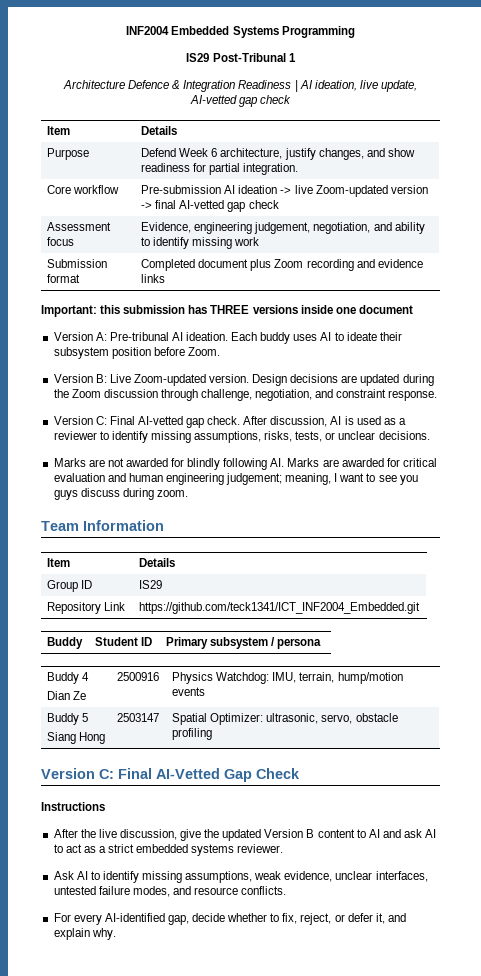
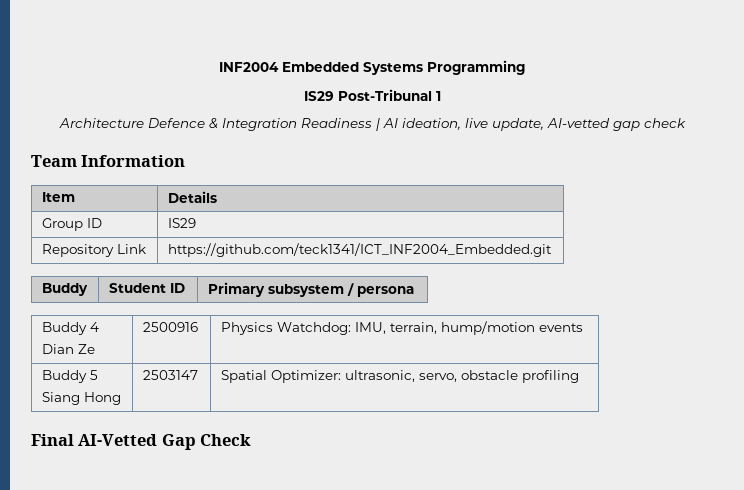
  Architecture Defence & Integration Readiness | AI ideation, live update, AI-vetted gap check
- Item | Details
- Purpose | Defend Week 6 architecture, justify changes, and show readiness for partial integration.
- Core workflow | Pre-submission AI ideation -> live Zoom-updated version -> final AI-vetted gap check
- Assessment focus | Evidence, engineering judgement, negotiation, and ability to identify missing work
- Submission format | Completed document plus Zoom recording and evidence links
- Important: this submission has THREE versions inside one document
- Version A: Pre-tribunal AI ideation. Each buddy uses AI to ideate their subsystem position before Zoom.
- Version B: Live Zoom-updated version. Design decisions are updated during the Zoom discussion through challenge, negotiation, and constraint response.
- Version C: Final AI-vetted gap check. After discussion, AI is used as a reviewer to identify missing assumptions, risks, tests, or unclear decisions.
- Marks are not awarded for blindly following AI. Marks are awarded for critical evaluation and human engineering judgement; meaning, I want to see you guys discuss during zoom.
- Version C: Final AI-Vetted Gap Check
+ Final AI-Vetted Gap Check
- Instructions
- After the live discussion, give the updated Version B content to AI and ask AI to act as a strict embedded systems reviewer.
- Ask AI to identify missing assumptions, weak evidence, unclear interfaces, untested failure modes, and resource conflicts.
- For every AI-identified gap, decide whether to fix, reject, or defer it, and explain why.

